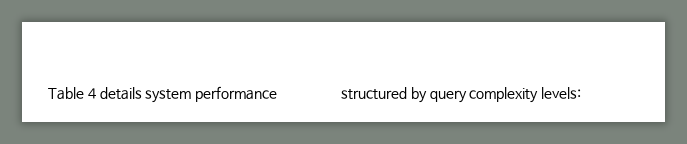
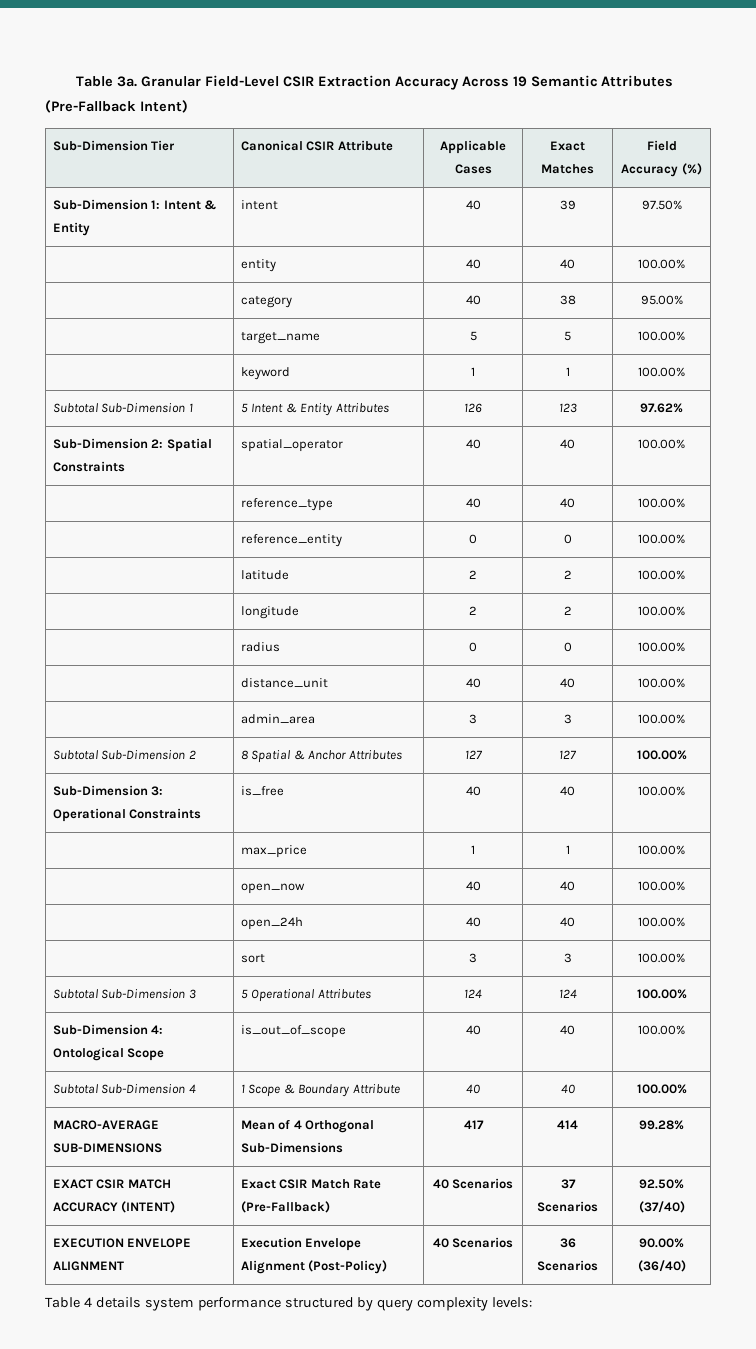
+ Table 3a. Granular Field-Level CSIR Extraction Accuracy Across 19 Semantic Attributes (Pre-Fallback Intent)
+ Sub-Dimension Tier | Canonical CSIR Attribute | Applicable Cases | Exact Matches | Field Accuracy (%)
+ Sub-Dimension 1: Intent & Entity | intent | 40 | 39 | 97.50%
+ | entity | 40 | 40 | 100.00%
+ | category | 40 | 38 | 95.00%
+ | target_name | 5 | 5 | 100.00%
+ | keyword | 1 | 1 | 100.00%
+ Subtotal Sub-Dimension 1 | 5 Intent & Entity Attributes | 126 | 123 | 97.62%
+ Sub-Dimension 2: Spatial Constraints | spatial_operator | 40 | 40 | 100.00%
+ | reference_type | 40 | 40 | 100.00%
+ | reference_entity | 0 | 0 | 100.00%
+ | latitude | 2 | 2 | 100.00%
+ | longitude | 2 | 2 | 100.00%
+ | radius | 0 | 0 | 100.00%
+ | distance_unit | 40 | 40 | 100.00%
+ | admin_area | 3 | 3 | 100.00%
+ Subtotal Sub-Dimension 2 | 8 Spatial & Anchor Attributes | 127 | 127 | 100.00%
+ Sub-Dimension 3: Operational Constraints | is_free | 40 | 40 | 100.00%
+ | max_price | 1 | 1 | 100.00%
+ | open_now | 40 | 40 | 100.00%
+ | open_24h | 40 | 40 | 100.00%
+ | sort | 3 | 3 | 100.00%
+ Subtotal Sub-Dimension 3 | 5 Operational Attributes | 124 | 124 | 100.00%
+ Sub-Dimension 4: Ontological Scope | is_out_of_scope | 40 | 40 | 100.00%
+ Subtotal Sub-Dimension 4 | 1 Scope & Boundary Attribute | 40 | 40 | 100.00%
+ MACRO-AVERAGE SUB-DIMENSIONS | Mean of 4 Orthogonal Sub-Dimensions | 417 | 414 | 99.28%
+ EXACT CSIR MATCH ACCURACY (INTENT) | Exact CSIR Match Rate (Pre-Fallback) | 40 Scenarios | 37 Scenarios | 92.50% (37/40)
+ EXECUTION ENVELOPE ALIGNMENT | Execution Envelope Alignment (Post-Policy) | 40 Scenarios | 36 Scenarios | 90.00% (36/40)

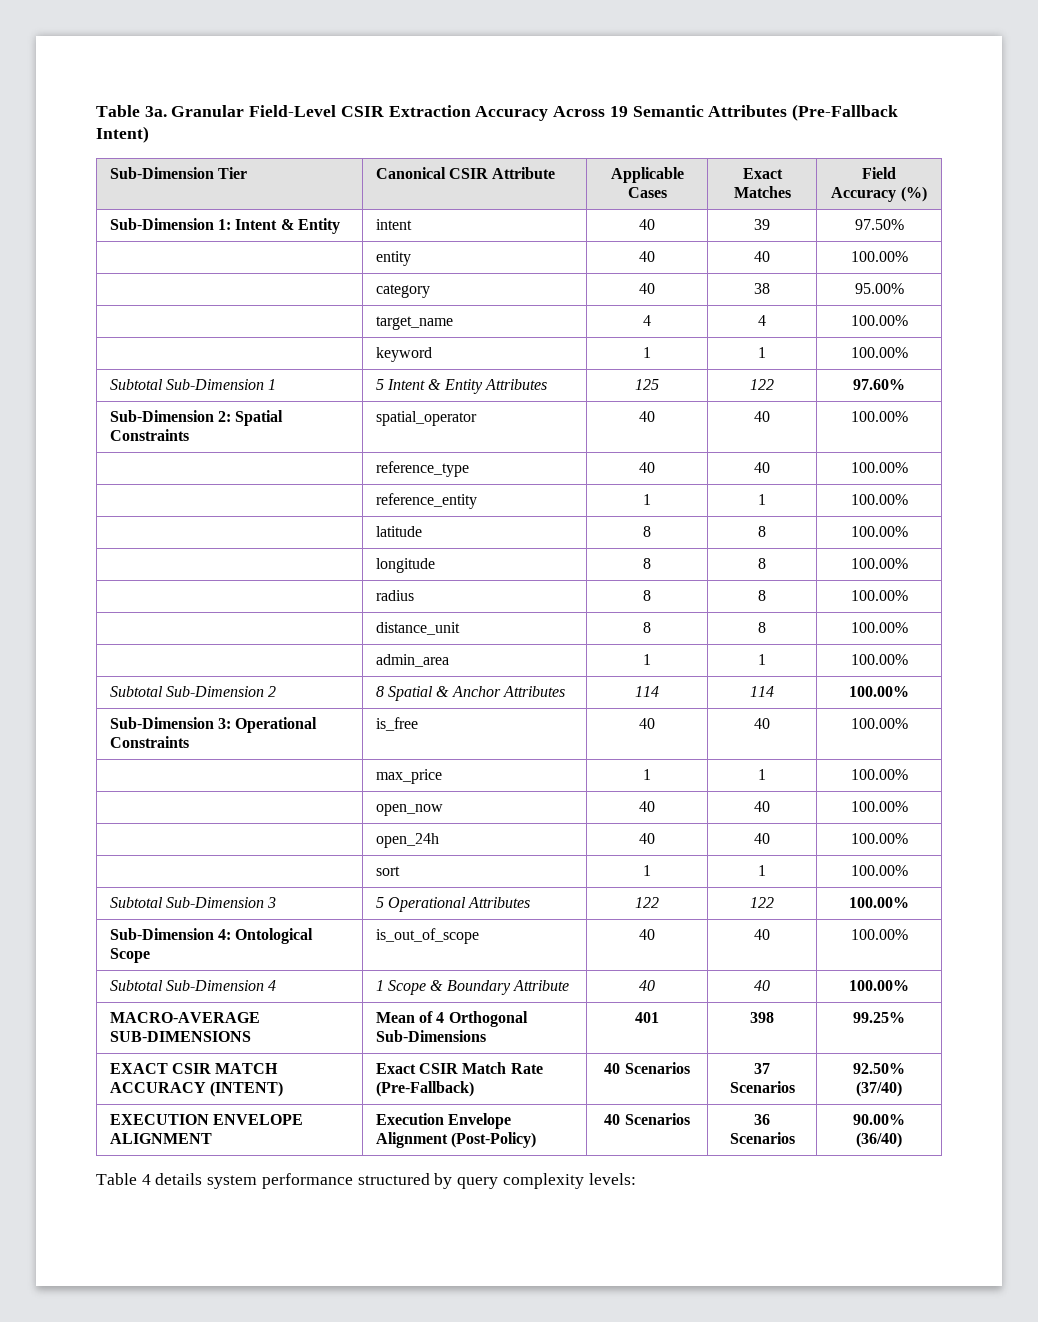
- | target_name | 5 | 5 | 100.00%
+ | target_name | 4 | 4 | 100.00%
- Subtotal Sub-Dimension 1 | 5 Intent & Entity Attributes | 126 | 123 | 97.62%
+ Subtotal Sub-Dimension 1 | 5 Intent & Entity Attributes | 125 | 122 | 97.60%
- | reference_entity | 0 | 0 | 100.00%
+ | reference_entity | 1 | 1 | 100.00%
- | latitude | 2 | 2 | 100.00%
+ | latitude | 8 | 8 | 100.00%
- | longitude | 2 | 2 | 100.00%
+ | longitude | 8 | 8 | 100.00%
- | radius | 0 | 0 | 100.00%
+ | radius | 8 | 8 | 100.00%
- | distance_unit | 40 | 40 | 100.00%
+ | distance_unit | 8 | 8 | 100.00%
- | admin_area | 3 | 3 | 100.00%
+ | admin_area | 1 | 1 | 100.00%
- Subtotal Sub-Dimension 2 | 8 Spatial & Anchor Attributes | 127 | 127 | 100.00%
+ Subtotal Sub-Dimension 2 | 8 Spatial & Anchor Attributes | 114 | 114 | 100.00%
- | sort | 3 | 3 | 100.00%
+ | sort | 1 | 1 | 100.00%
- Subtotal Sub-Dimension 3 | 5 Operational Attributes | 124 | 124 | 100.00%
+ Subtotal Sub-Dimension 3 | 5 Operational Attributes | 122 | 122 | 100.00%
- MACRO-AVERAGE SUB-DIMENSIONS | Mean of 4 Orthogonal Sub-Dimensions | 417 | 414 | 99.28%
+ MACRO-AVERAGE SUB-DIMENSIONS | Mean of 4 Orthogonal Sub-Dimensions | 401 | 398 | 99.25%

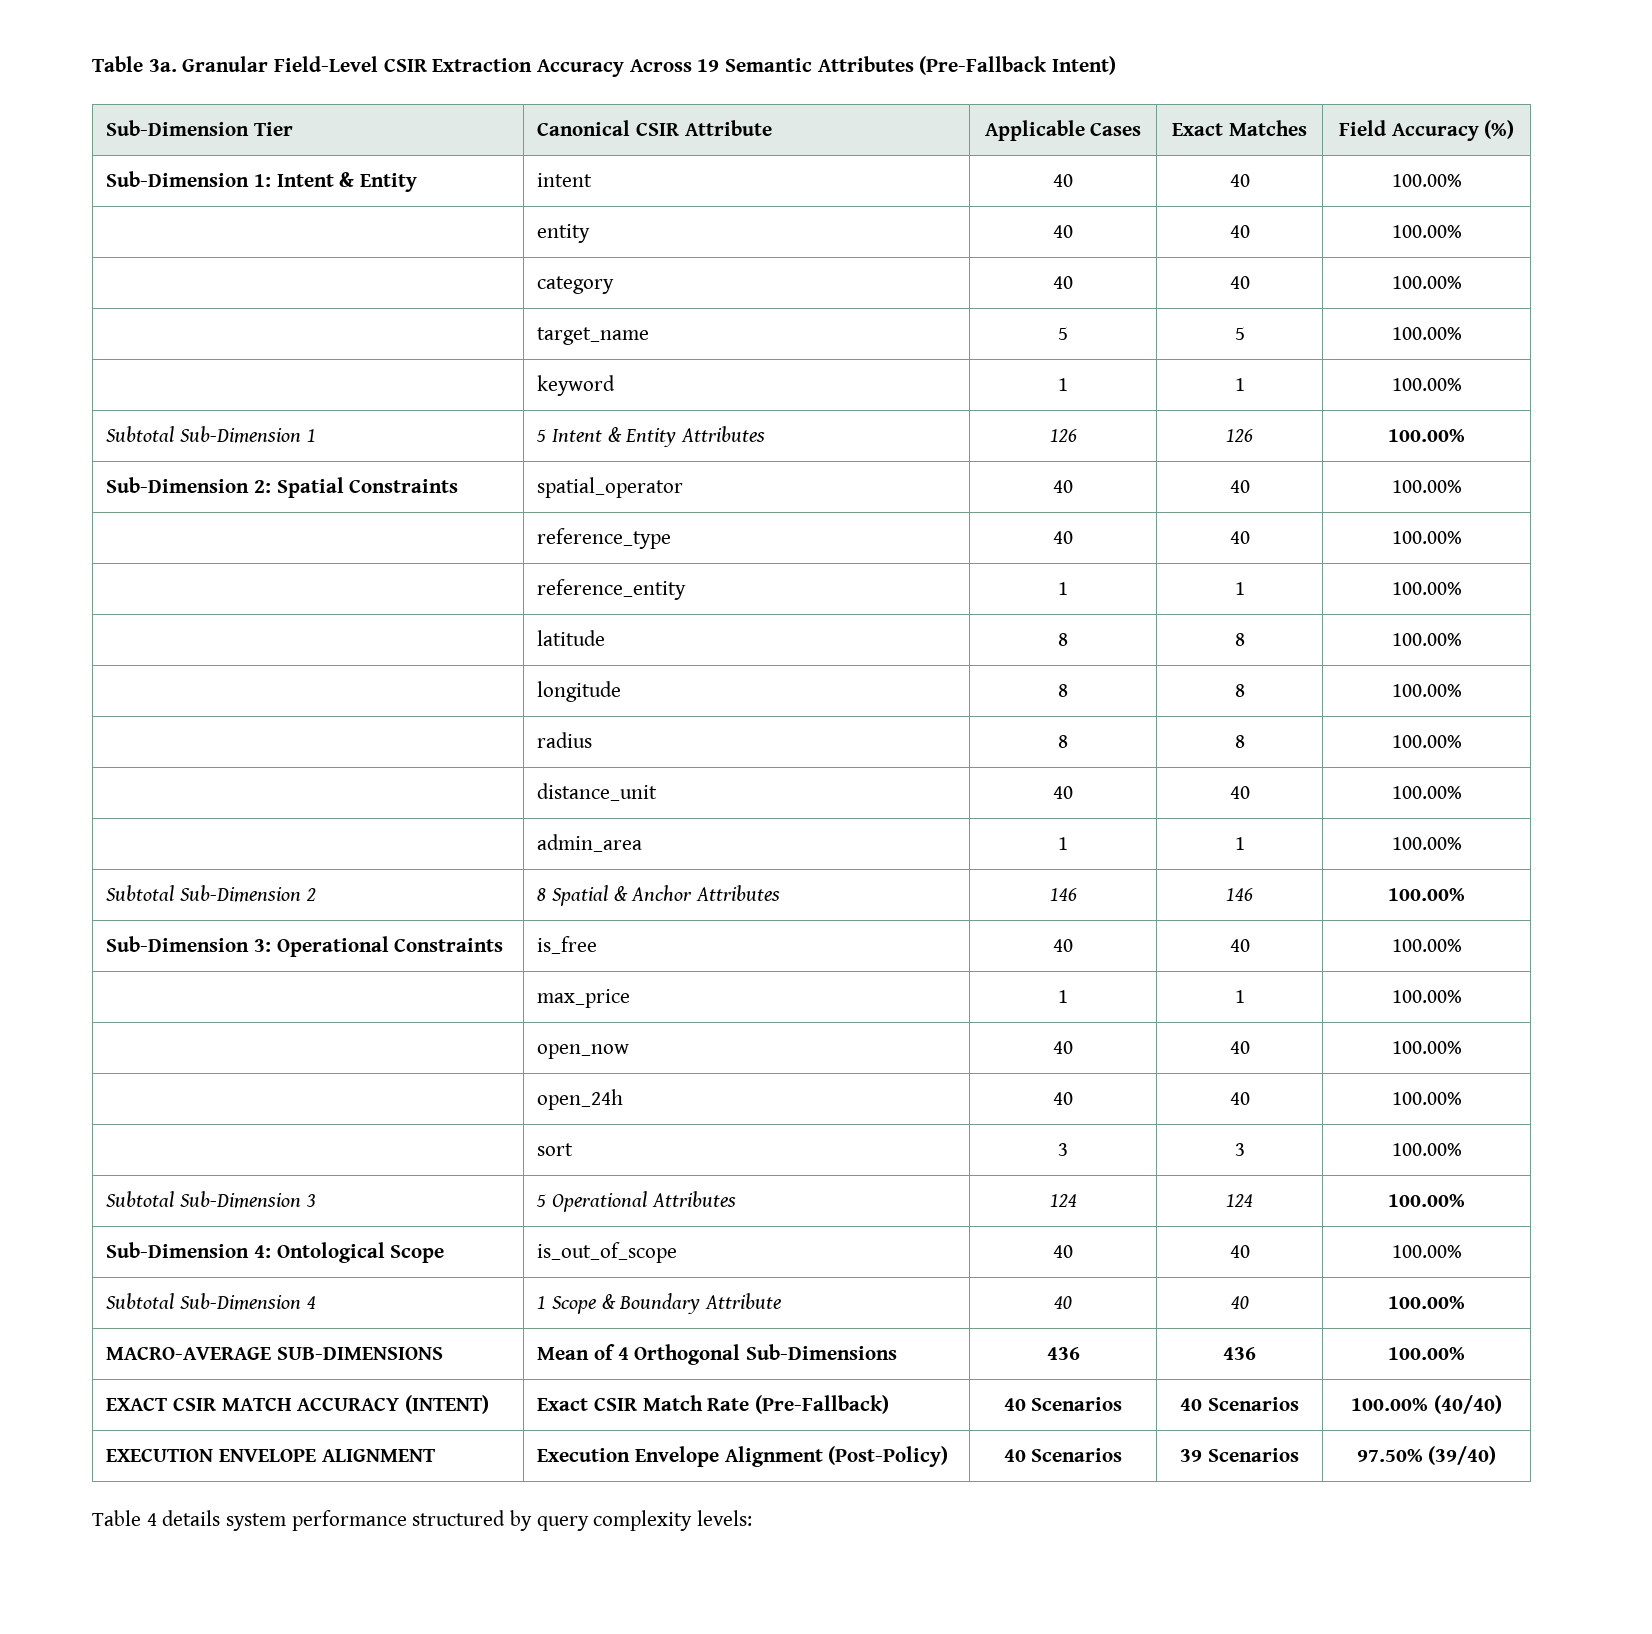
- Sub-Dimension 1: Intent & Entity | intent | 40 | 39 | 97.50%
+ Sub-Dimension 1: Intent & Entity | intent | 40 | 40 | 100.00%
- | category | 40 | 38 | 95.00%
+ | category | 40 | 40 | 100.00%
- | target_name | 4 | 4 | 100.00%
+ | target_name | 5 | 5 | 100.00%
- Subtotal Sub-Dimension 1 | 5 Intent & Entity Attributes | 125 | 122 | 97.60%
+ Subtotal Sub-Dimension 1 | 5 Intent & Entity Attributes | 126 | 126 | 100.00%
- | distance_unit | 8 | 8 | 100.00%
+ | distance_unit | 40 | 40 | 100.00%
- Subtotal Sub-Dimension 2 | 8 Spatial & Anchor Attributes | 114 | 114 | 100.00%
+ Subtotal Sub-Dimension 2 | 8 Spatial & Anchor Attributes | 146 | 146 | 100.00%
- | sort | 1 | 1 | 100.00%
+ | sort | 3 | 3 | 100.00%
- Subtotal Sub-Dimension 3 | 5 Operational Attributes | 122 | 122 | 100.00%
+ Subtotal Sub-Dimension 3 | 5 Operational Attributes | 124 | 124 | 100.00%
- MACRO-AVERAGE SUB-DIMENSIONS | Mean of 4 Orthogonal Sub-Dimensions | 401 | 398 | 99.25%
+ MACRO-AVERAGE SUB-DIMENSIONS | Mean of 4 Orthogonal Sub-Dimensions | 436 | 436 | 100.00%
- EXACT CSIR MATCH ACCURACY (INTENT) | Exact CSIR Match Rate (Pre-Fallback) | 40 Scenarios | 37 Scenarios | 92.50% (37/40)
+ EXACT CSIR MATCH ACCURACY (INTENT) | Exact CSIR Match Rate (Pre-Fallback) | 40 Scenarios | 40 Scenarios | 100.00% (40/40)
- EXECUTION ENVELOPE ALIGNMENT | Execution Envelope Alignment (Post-Policy) | 40 Scenarios | 36 Scenarios | 90.00% (36/40)
+ EXECUTION ENVELOPE ALIGNMENT | Execution Envelope Alignment (Post-Policy) | 40 Scenarios | 39 Scenarios | 97.50% (39/40)

